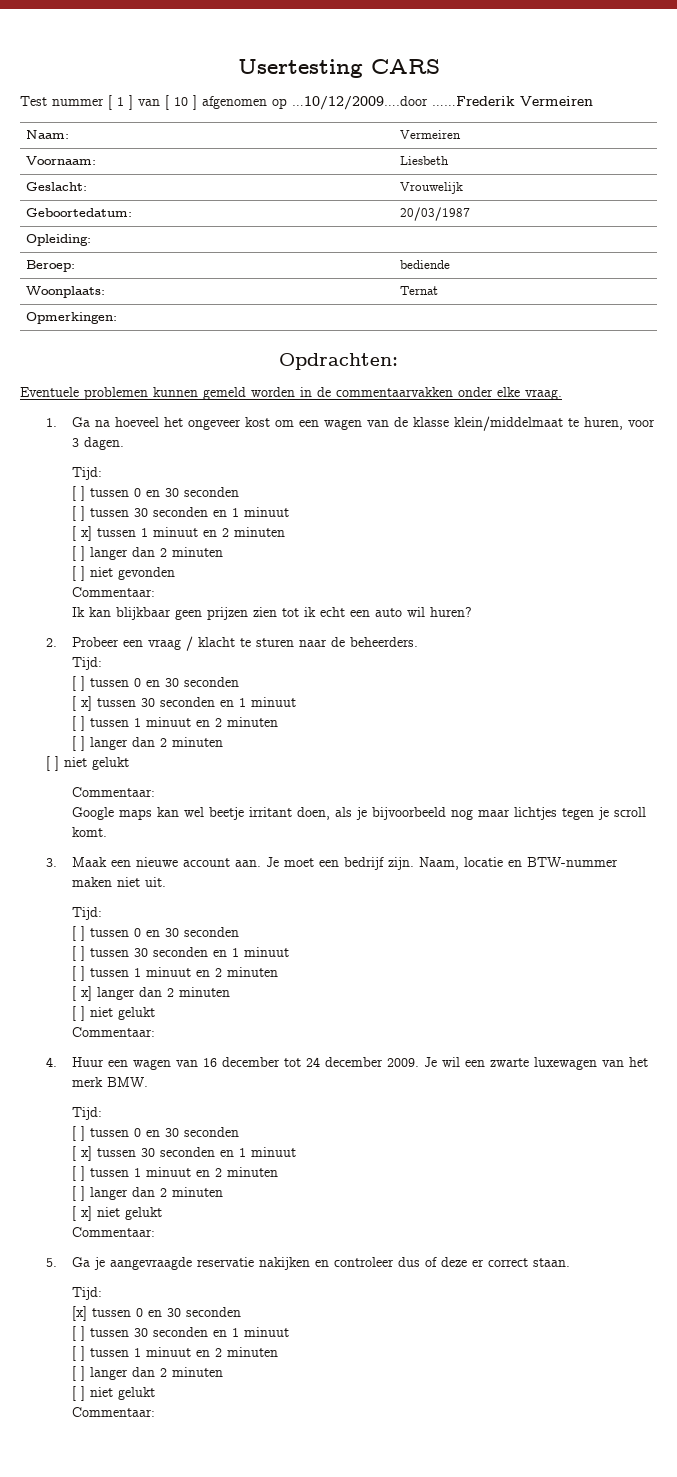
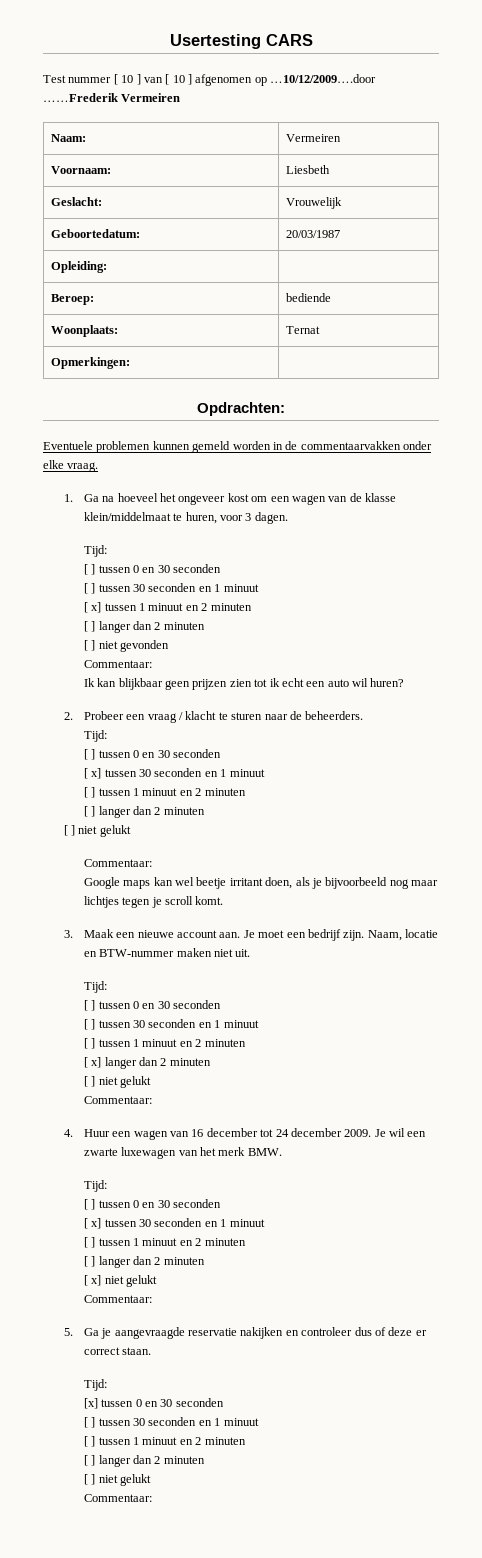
- Test nummer [ 1 ] van [ 10 ] afgenomen op …10/12/2009….door ……Frederik Vermeiren
+ Test nummer [ 10 ] van [ 10 ] afgenomen op …10/12/2009….door ……Frederik Vermeiren

